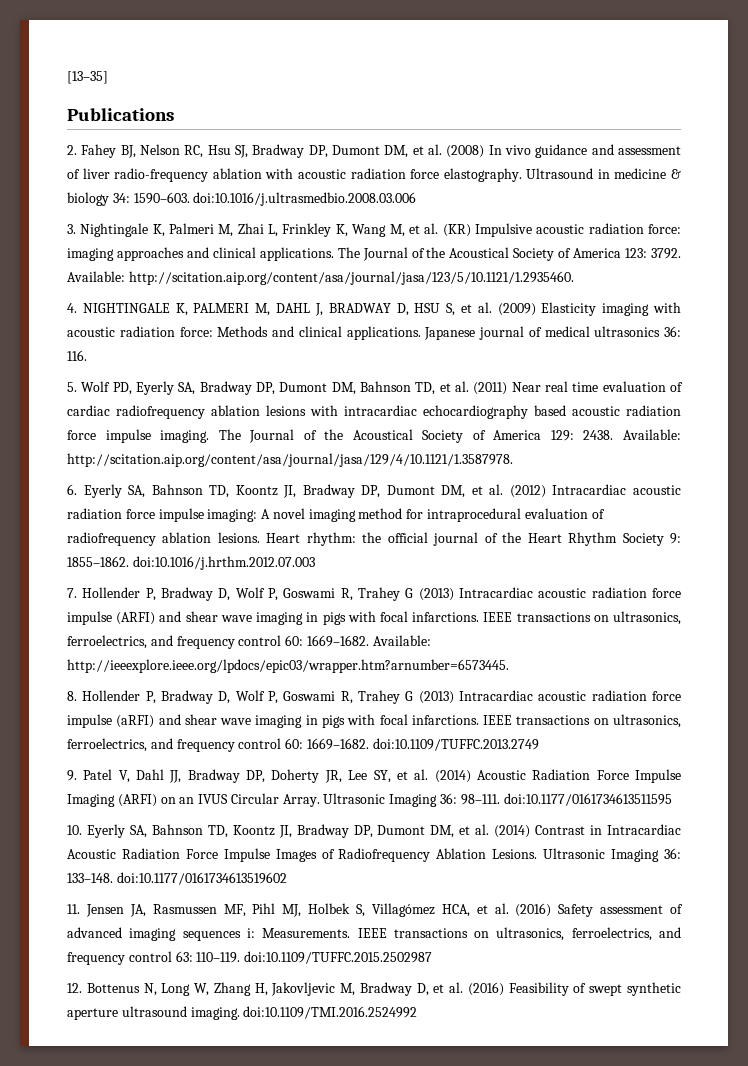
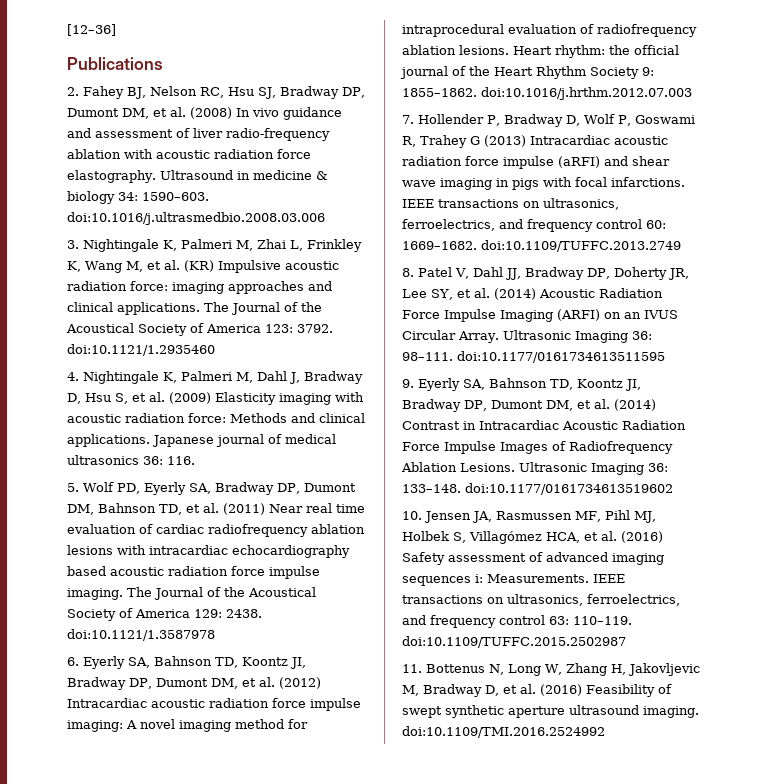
- [13–35]
+ [12–36]
- The Journal of the Acoustical Society of America 123: 3792. Available: http://scitation.aip.org/content/asa/journal/jasa/123/5/10.1121/1.2935460.
+ The Journal of the Acoustical Society of America 123: 3792. doi:10.1121/1.2935460
- 4. NIGHTINGALE K, PALMERI M, DAHL J, BRADWAY D, HSU S, et al. (2009) Elasticity imaging with acoustic radiation force: Methods and clinical applications.
+ 4. Nightingale K, Palmeri M, Dahl J, Bradway D, Hsu S, et al. (2009) Elasticity imaging with acoustic radiation force: Methods and clinical applications.
- The Journal of the Acoustical Society of America 129: 2438. Available: http://scitation.aip.org/content/asa/journal/jasa/129/4/10.1121/1.3587978.
+ The Journal of the Acoustical Society of America 129: 2438. doi:10.1121/1.3587978
- 7. Hollender P, Bradway D, Wolf P, Goswami R, Trahey G (2013) Intracardiac acoustic radiation force impulse (ARFI) and shear wave imaging in pigs with focal infarctions. IEEE transactions on ultrasonics, ferroelectrics, and frequency control 60: 1669–1682. Available: http://ieeexplore.ieee.org/lpdocs/epic03/wrapper.htm?arnumber=6573445.
- 8. Hollender P, Bradway D, Wolf P, Goswami R, Trahey G (2013) Intracardiac acoustic radiation force impulse (aRFI) and shear wave imaging in pigs with focal infarctions.
+ 7. Hollender P, Bradway D, Wolf P, Goswami R, Trahey G (2013) Intracardiac acoustic radiation force impulse (aRFI) and shear wave imaging in pigs with focal infarctions.
- 9. Patel V, Dahl JJ, Bradway DP, Doherty JR, Lee SY, et al. (2014) Acoustic Radiation Force Impulse Imaging (ARFI) on an IVUS Circular Array.
+ 8. Patel V, Dahl JJ, Bradway DP, Doherty JR, Lee SY, et al. (2014) Acoustic Radiation Force Impulse Imaging (ARFI) on an IVUS Circular Array.
- 10. Eyerly SA, Bahnson TD, Koontz JI, Bradway DP, Dumont DM, et al. (2014) Contrast in Intracardiac Acoustic Radiation Force Impulse Images of Radiofrequency Ablation Lesions.
+ 9. Eyerly SA, Bahnson TD, Koontz JI, Bradway DP, Dumont DM, et al. (2014) Contrast in Intracardiac Acoustic Radiation Force Impulse Images of Radiofrequency Ablation Lesions.
- 11. Jensen JA, Rasmussen MF, Pihl MJ, Holbek S, Villagómez HCA, et al. (2016) Safety assessment of advanced imaging sequences i: Measurements.
+ 10. Jensen JA, Rasmussen MF, Pihl MJ, Holbek S, Villagómez HCA, et al. (2016) Safety assessment of advanced imaging sequences i: Measurements.
- 12. Bottenus N, Long W, Zhang H, Jakovljevic M, Bradway D, et al. (2016) Feasibility of swept synthetic aperture ultrasound imaging. doi:10.1109/TMI.2016.2524992
+ 11. Bottenus N, Long W, Zhang H, Jakovljevic M, Bradway D, et al. (2016) Feasibility of swept synthetic aperture ultrasound imaging. doi:10.1109/TMI.2016.2524992

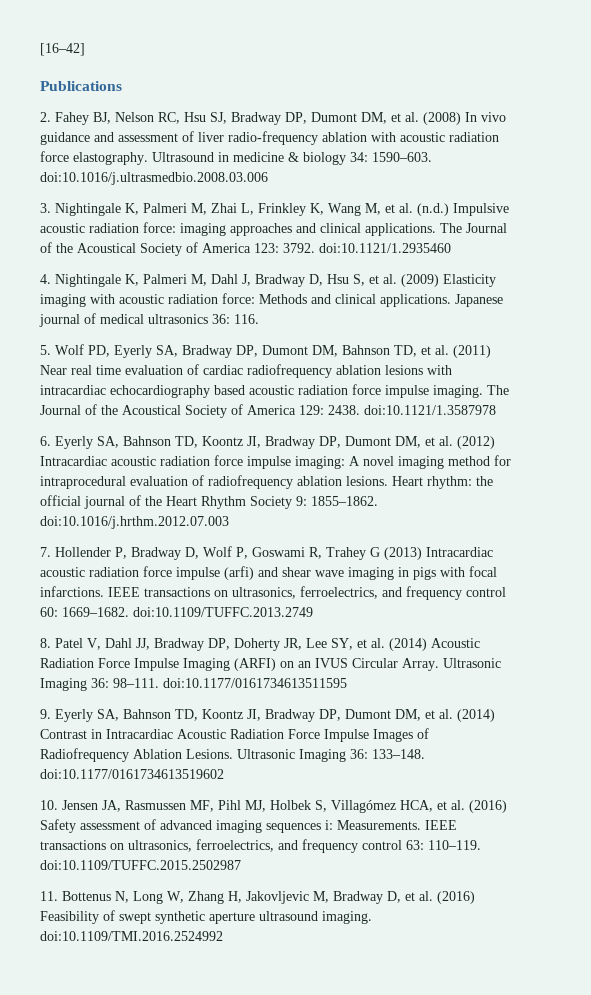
- [12–36]
+ [16–42]
- 3. Nightingale K, Palmeri M, Zhai L, Frinkley K, Wang M, et al. (KR) Impulsive acoustic radiation force: imaging approaches and clinical applications.
+ 3. Nightingale K, Palmeri M, Zhai L, Frinkley K, Wang M, et al. (n.d.) Impulsive acoustic radiation force: imaging approaches and clinical applications.
- 7. Hollender P, Bradway D, Wolf P, Goswami R, Trahey G (2013) Intracardiac acoustic radiation force impulse (aRFI) and shear wave imaging in pigs with focal infarctions.
+ 7. Hollender P, Bradway D, Wolf P, Goswami R, Trahey G (2013) Intracardiac acoustic radiation force impulse (arfi) and shear wave imaging in pigs with focal infarctions.

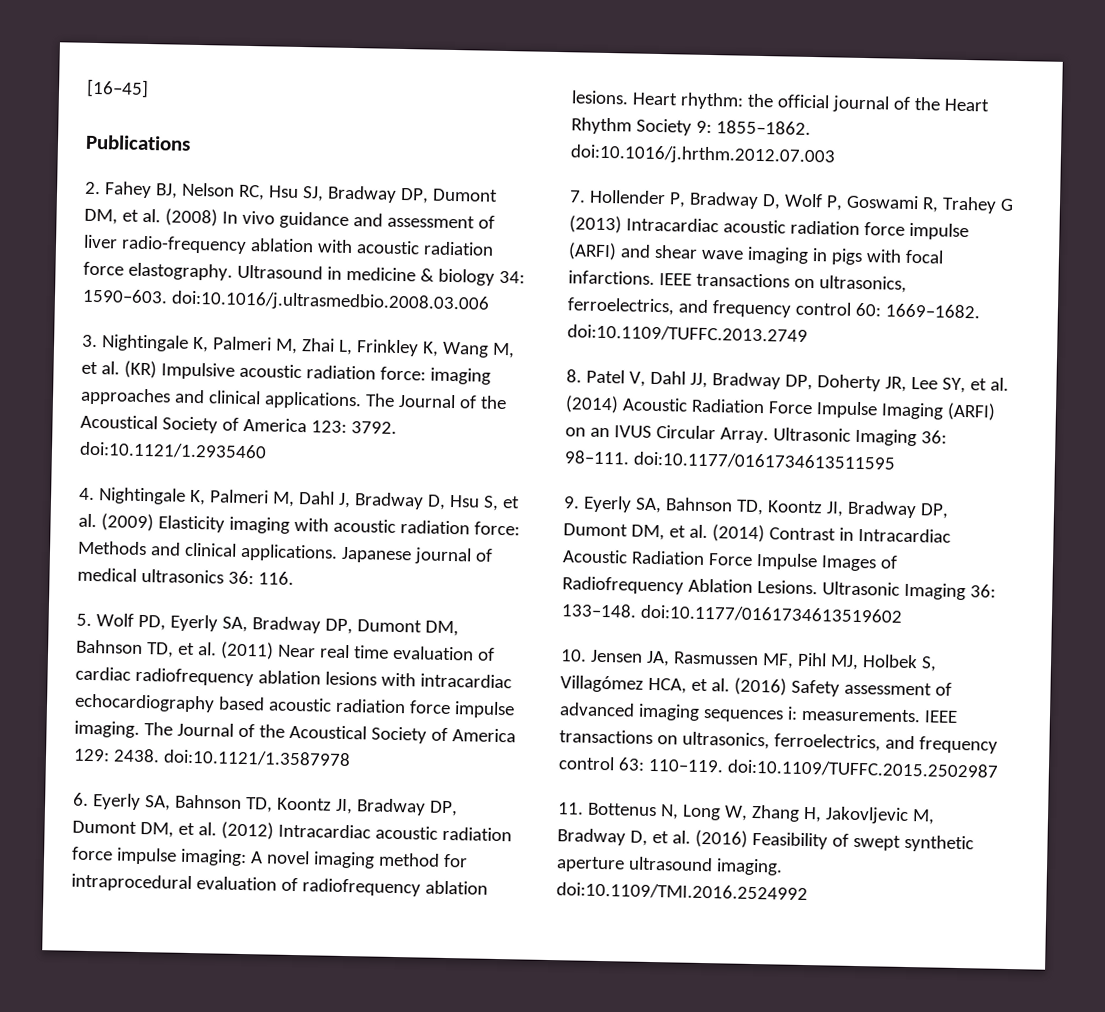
- [16–42]
+ [16–45]
- 3. Nightingale K, Palmeri M, Zhai L, Frinkley K, Wang M, et al. (n.d.) Impulsive acoustic radiation force: imaging approaches and clinical applications.
+ 3. Nightingale K, Palmeri M, Zhai L, Frinkley K, Wang M, et al. (KR) Impulsive acoustic radiation force: imaging approaches and clinical applications.
- 7. Hollender P, Bradway D, Wolf P, Goswami R, Trahey G (2013) Intracardiac acoustic radiation force impulse (arfi) and shear wave imaging in pigs with focal infarctions.
+ 7. Hollender P, Bradway D, Wolf P, Goswami R, Trahey G (2013) Intracardiac acoustic radiation force impulse (ARFI) and shear wave imaging in pigs with focal infarctions.
- 10. Jensen JA, Rasmussen MF, Pihl MJ, Holbek S, Villagómez HCA, et al. (2016) Safety assessment of advanced imaging sequences i: Measurements.
+ 10. Jensen JA, Rasmussen MF, Pihl MJ, Holbek S, Villagómez HCA, et al. (2016) Safety assessment of advanced imaging sequences i: measurements.

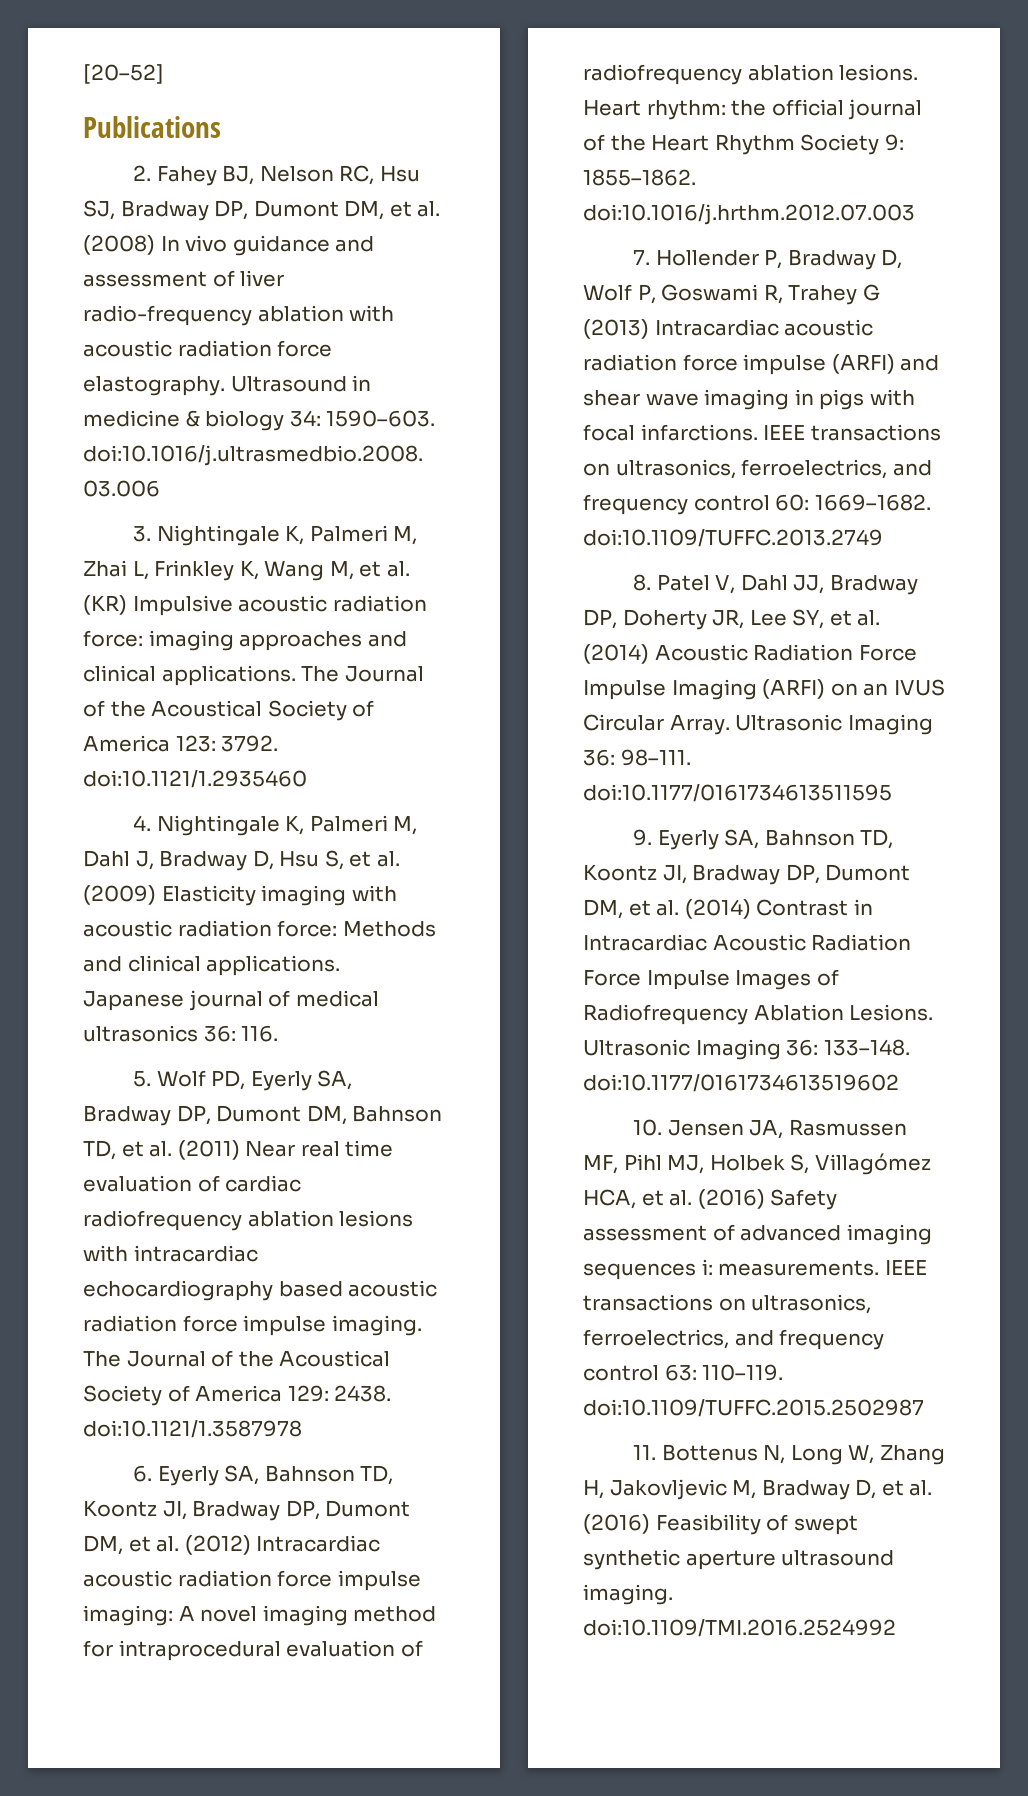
- [16–45]
+ [20–52]

